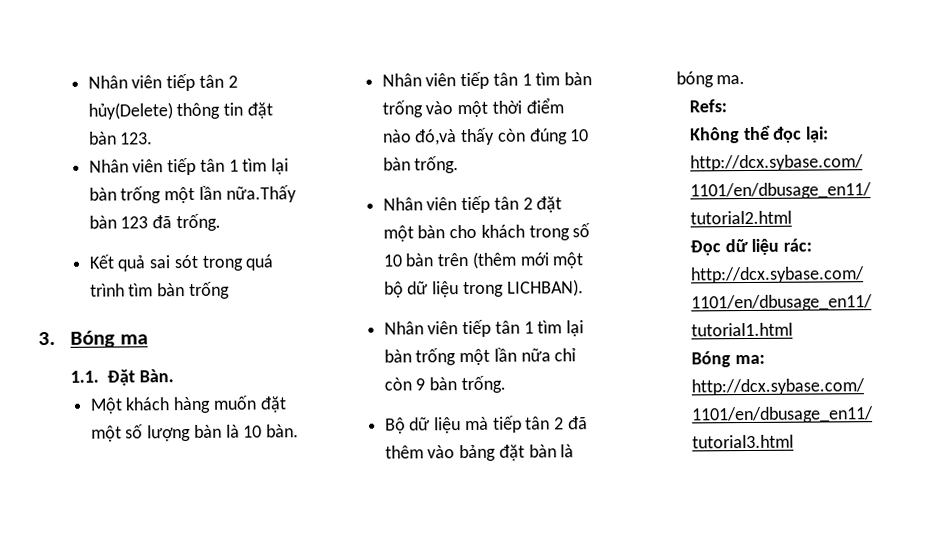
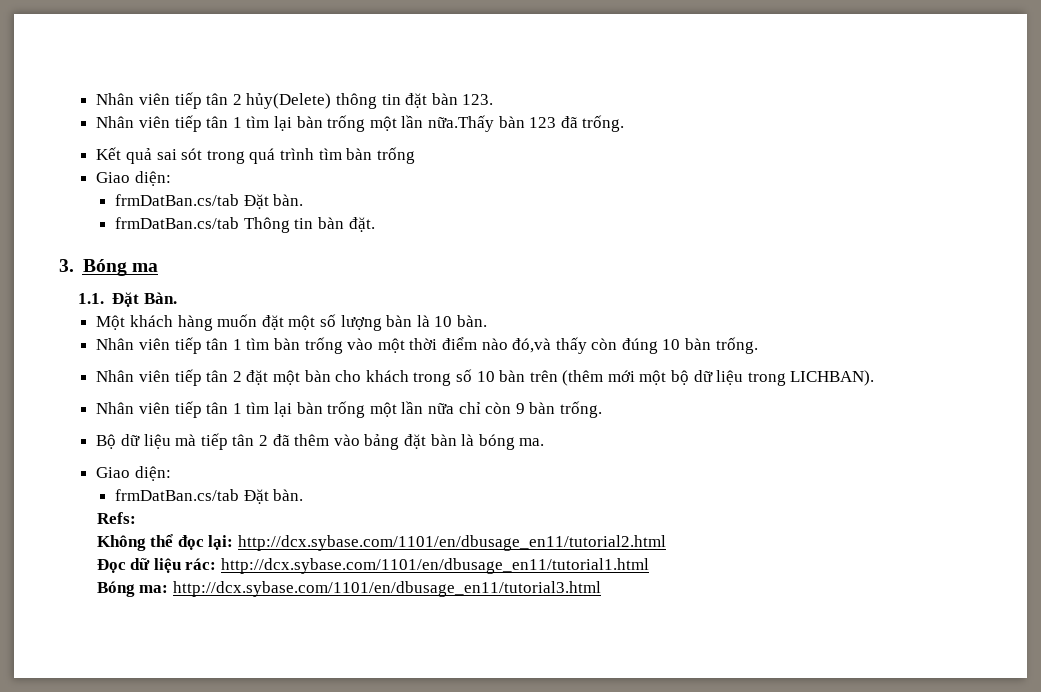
  Kết quả sai sót trong quá trình tìm bàn trống
+ Giao diện:
+ frmDatBan.cs/tab Đặt bàn.
+ frmDatBan.cs/tab Thông tin bàn đặt.
  Bộ dữ liệu mà tiếp tân 2 đã thêm vào bảng đặt bàn là bóng ma.
+ Giao diện:
+ frmDatBan.cs/tab Đặt bàn.

